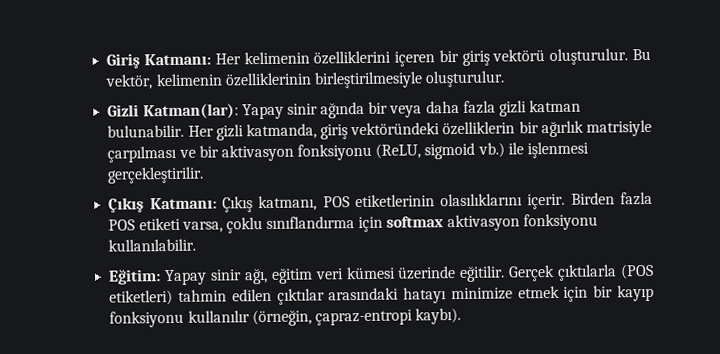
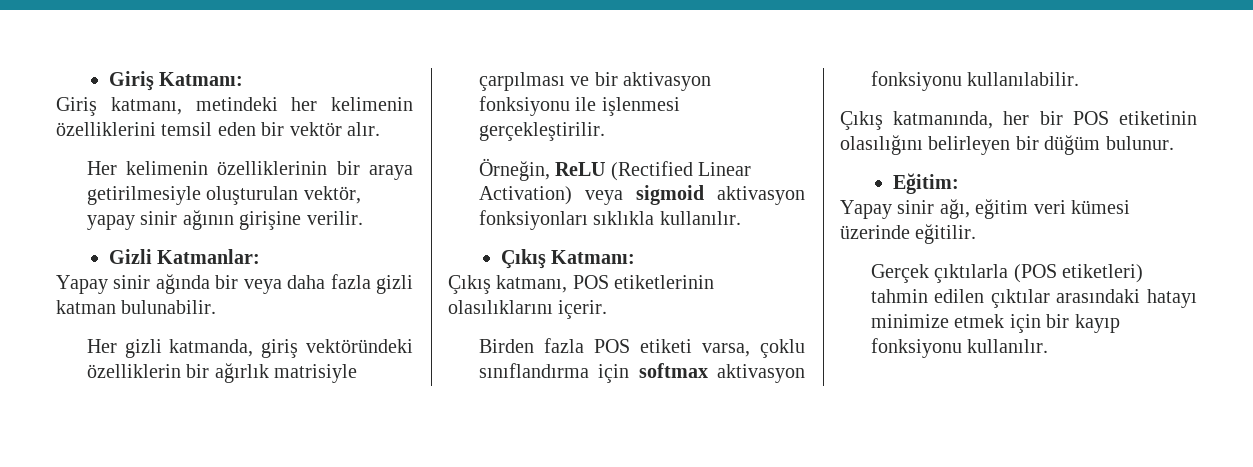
- Giriş Katmanı: Her kelimenin özelliklerini içeren bir giriş vektörü oluşturulur. Bu vektör, kelimenin özelliklerinin birleştirilmesiyle oluşturulur.
+ Giriş Katmanı:
+ Giriş katmanı, metindeki her kelimenin özelliklerini temsil eden bir vektör alır.
+ Her kelimenin özelliklerinin bir araya getirilmesiyle oluşturulan vektör, yapay sinir ağının girişine verilir.
- Gizli Katman(lar): Yapay sinir ağında bir veya daha fazla gizli katman bulunabilir. Her gizli katmanda, giriş vektöründeki özelliklerin bir ağırlık matrisiyle çarpılması ve bir aktivasyon fonksiyonu (ReLU, sigmoid vb.) ile işlenmesi gerçekleştirilir.
+ Gizli Katmanlar:
+ Yapay sinir ağında bir veya daha fazla gizli katman bulunabilir.
+ Her gizli katmanda, giriş vektöründeki özelliklerin bir ağırlık matrisiyle çarpılması ve bir aktivasyon fonksiyonu ile işlenmesi gerçekleştirilir.
+ Örneğin, ReLU (Rectified Linear Activation) veya sigmoid aktivasyon fonksiyonları sıklıkla kullanılır.
- Çıkış Katmanı: Çıkış katmanı, POS etiketlerinin olasılıklarını içerir. Birden fazla POS etiketi varsa, çoklu sınıflandırma için softmax aktivasyon fonksiyonu kullanılabilir.
+ Çıkış Katmanı:
+ Çıkış katmanı, POS etiketlerinin olasılıklarını içerir.
+ Birden fazla POS etiketi varsa, çoklu sınıflandırma için softmax aktivasyon fonksiyonu kullanılabilir.
+ Çıkış katmanında, her bir POS etiketinin olasılığını belirleyen bir düğüm bulunur.
- Eğitim: Yapay sinir ağı, eğitim veri kümesi üzerinde eğitilir. Gerçek çıktılarla (POS etiketleri) tahmin edilen çıktılar arasındaki hatayı minimize etmek için bir kayıp fonksiyonu kullanılır (örneğin, çapraz-entropi kaybı).
+ Eğitim:
+ Yapay sinir ağı, eğitim veri kümesi üzerinde eğitilir.
+ Gerçek çıktılarla (POS etiketleri) tahmin edilen çıktılar arasındaki hatayı minimize etmek için bir kayıp fonksiyonu kullanılır.

